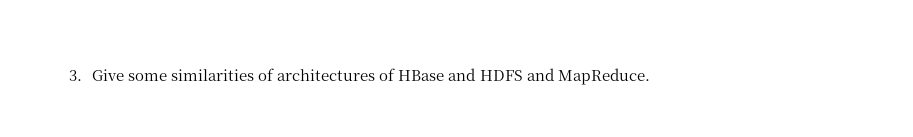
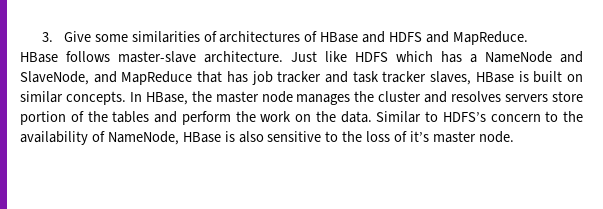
+ HBase follows master-slave architecture. Just like HDFS which has a NameNode and SlaveNode, and MapReduce that has job tracker and task tracker slaves, HBase is built on similar concepts. In HBase, the master node manages the cluster and resolves servers store portion of the tables and perform the work on the data. Similar to HDFS’s concern to the availability of NameNode, HBase is also sensitive to the loss of it’s master node.

